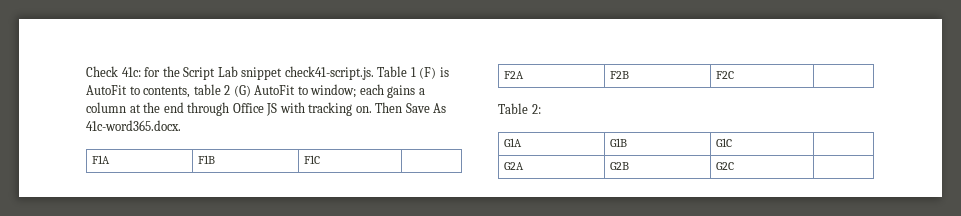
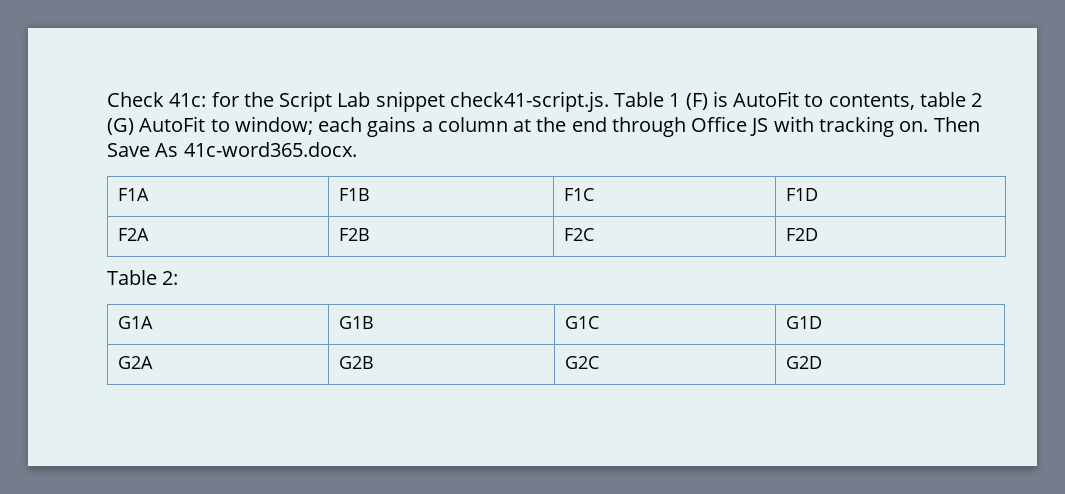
- F1A | F1B | F1C |
+ F1A | F1B | F1C | F1D
- F2A | F2B | F2C |
+ F2A | F2B | F2C | F2D
- G1A | G1B | G1C |
+ G1A | G1B | G1C | G1D
- G2A | G2B | G2C |
+ G2A | G2B | G2C | G2D

